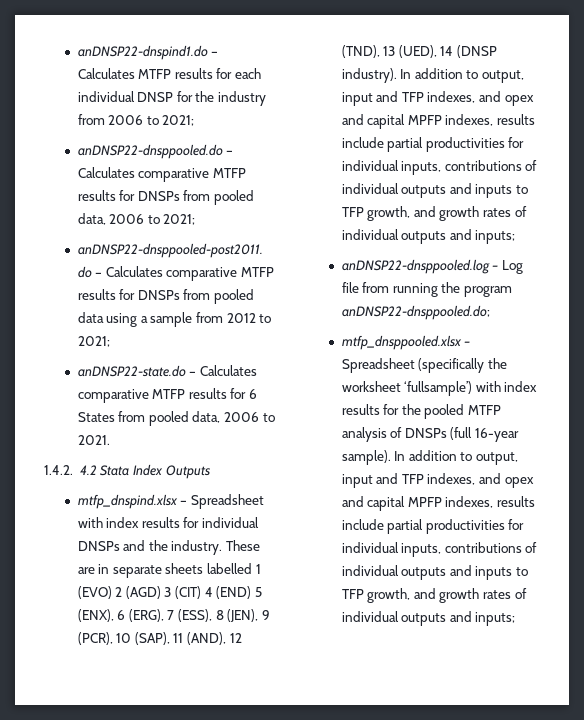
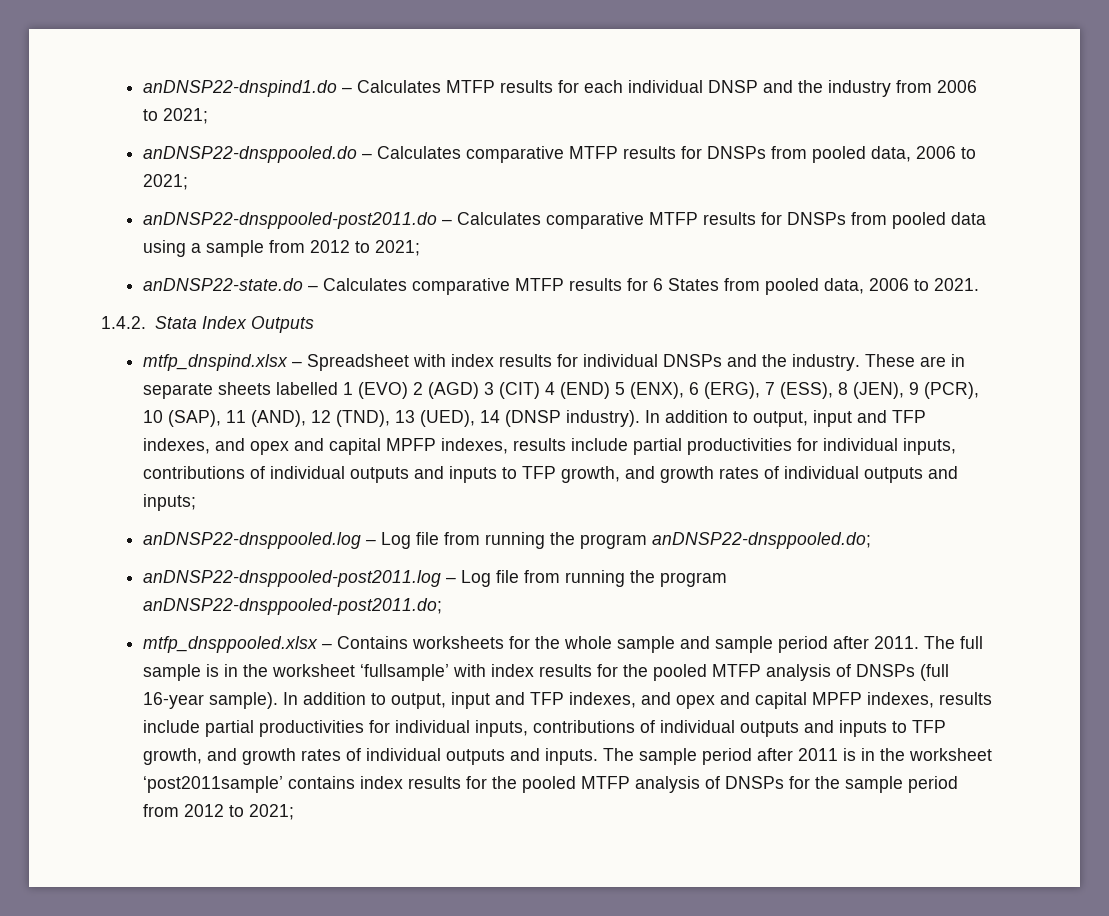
- anDNSP22-dnspind1.do – Calculates MTFP results for each individual DNSP for the industry from 2006 to 2021;
+ anDNSP22-dnspind1.do – Calculates MTFP results for each individual DNSP and the industry from 2006 to 2021;
- 1.4.2. 4.2 Stata Index Outputs
+ 1.4.2. Stata Index Outputs
- mtfp_dnsppooled.xlsx – Spreadsheet (specifically the worksheet ‘fullsample’) with index results for the pooled MTFP analysis of DNSPs (full 16-year sample). In addition to output, input and TFP indexes, and opex and capital MPFP indexes, results include partial productivities for individual inputs, contributions of individual outputs and inputs to TFP growth, and growth rates of individual outputs and inputs;
+ anDNSP22-dnsppooled-post2011.log – Log file from running the program anDNSP22-dnsppooled-post2011.do;
+ mtfp_dnsppooled.xlsx – Contains worksheets for the whole sample and sample period after 2011. The full sample is in the worksheet ‘fullsample’ with index results for the pooled MTFP analysis of DNSPs (full 16-year sample). In addition to output, input and TFP indexes, and opex and capital MPFP indexes, results include partial productivities for individual inputs, contributions of individual outputs and inputs to TFP growth, and growth rates of individual outputs and inputs. The sample period after 2011 is in the worksheet ‘post2011sample’ contains index results for the pooled MTFP analysis of DNSPs for the sample period from 2012 to 2021;

